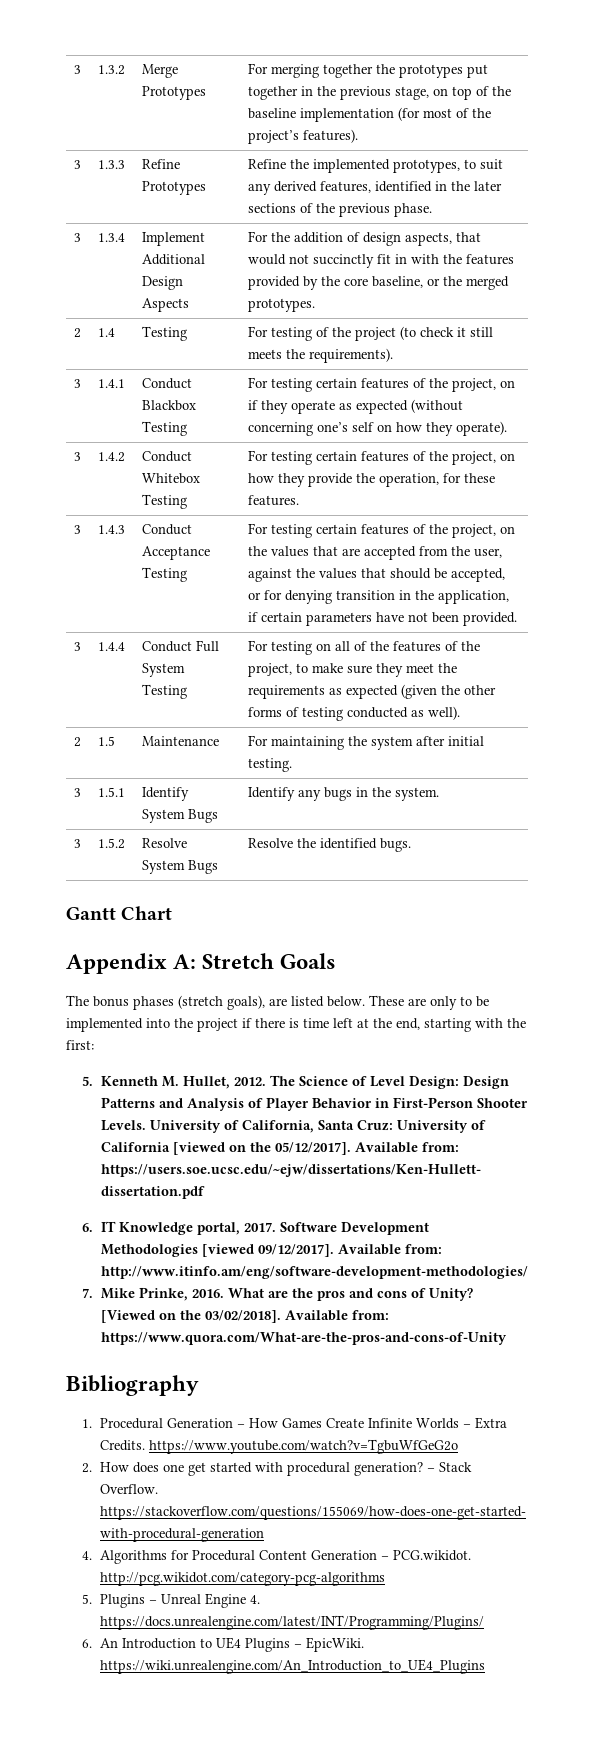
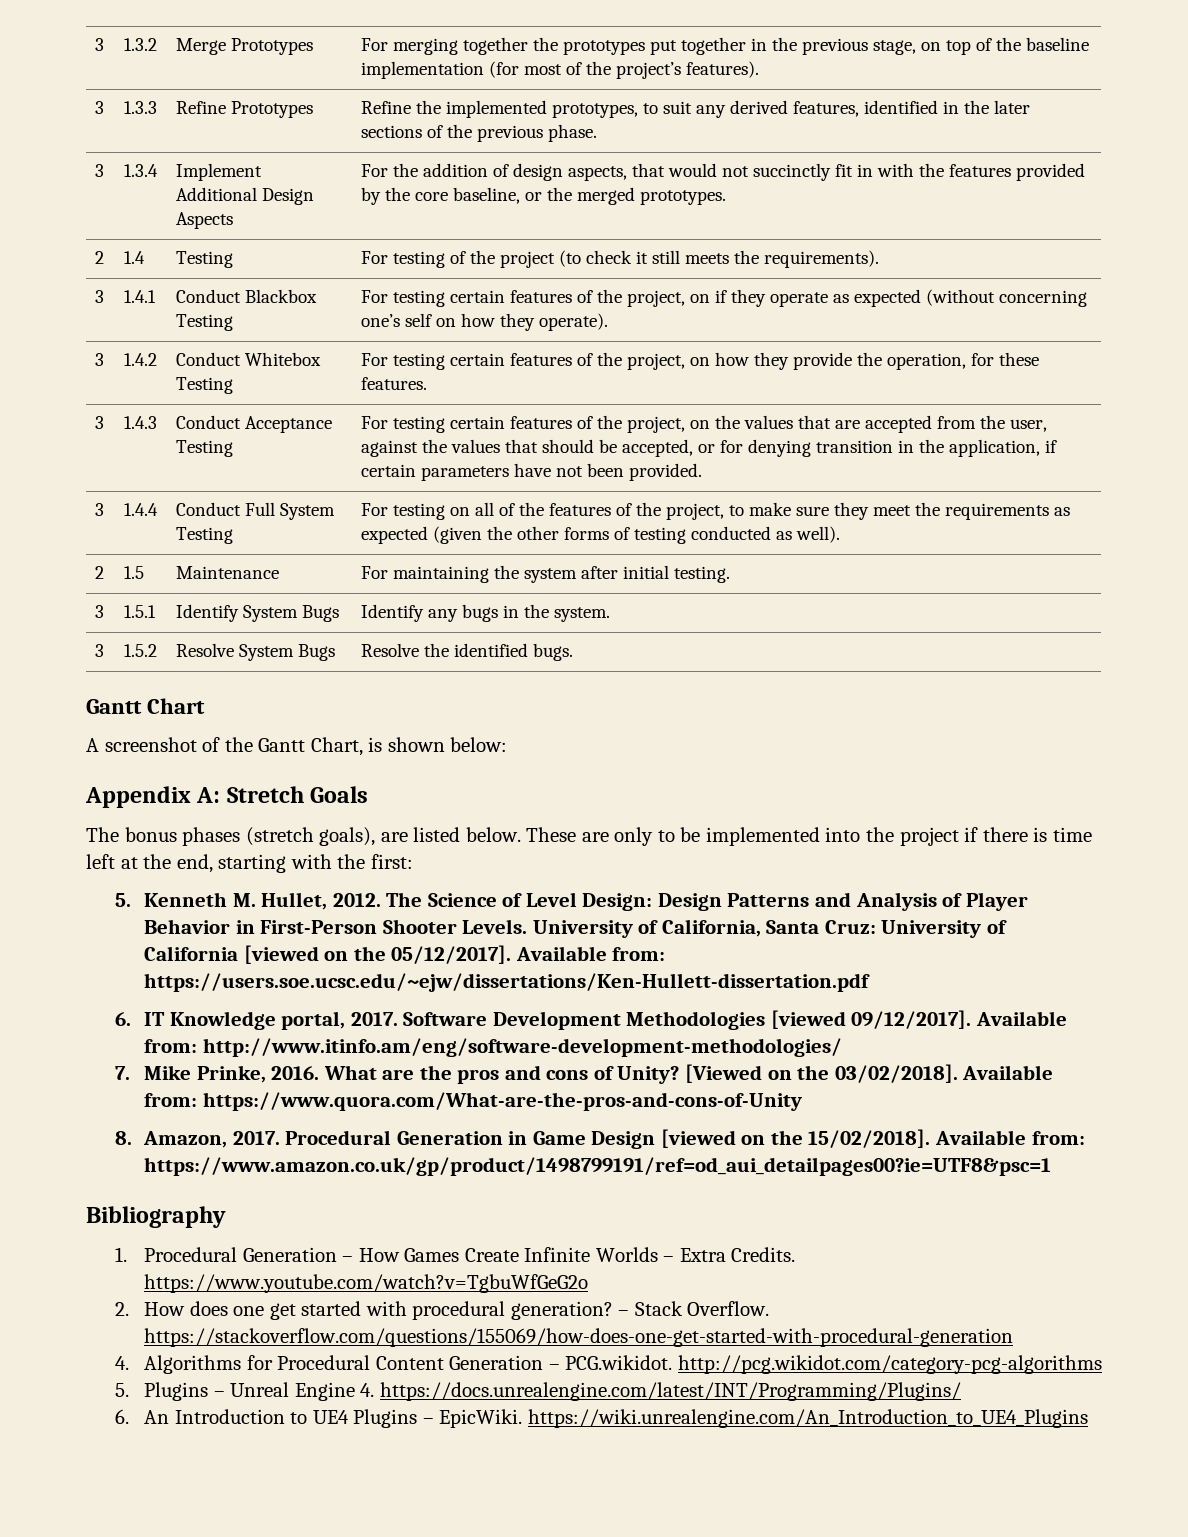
+ A screenshot of the Gantt Chart, is shown below:
+ 8. Amazon, 2017. Procedural Generation in Game Design [viewed on the 15/02/2018]. Available from: https://www.amazon.co.uk/gp/product/1498799191/ref=od_aui_detailpages00?ie=UTF8&psc=1

